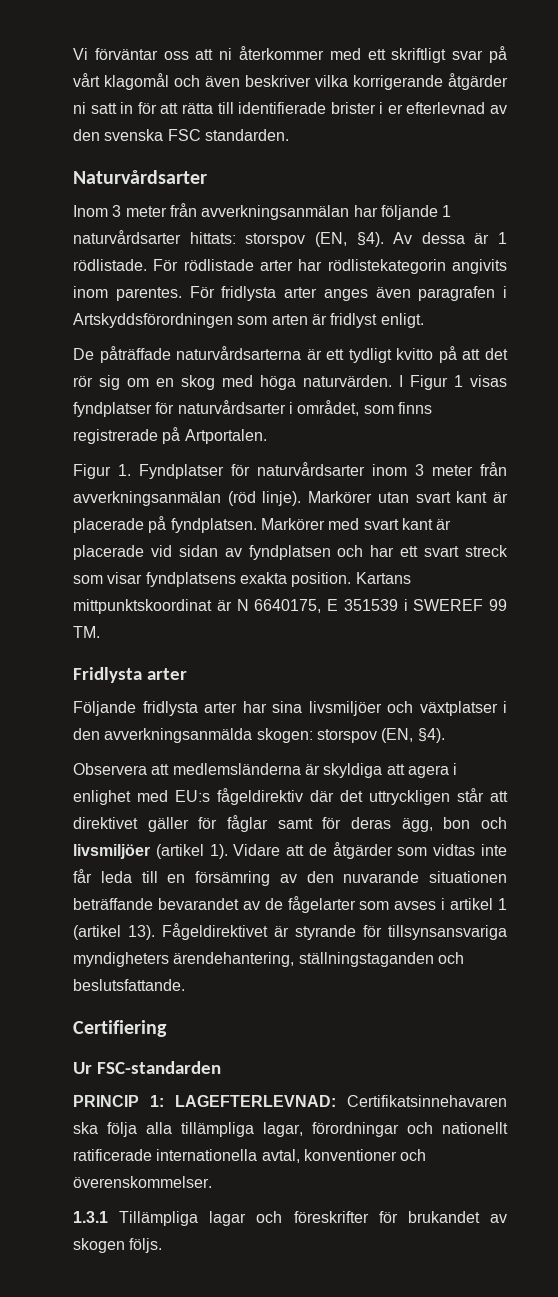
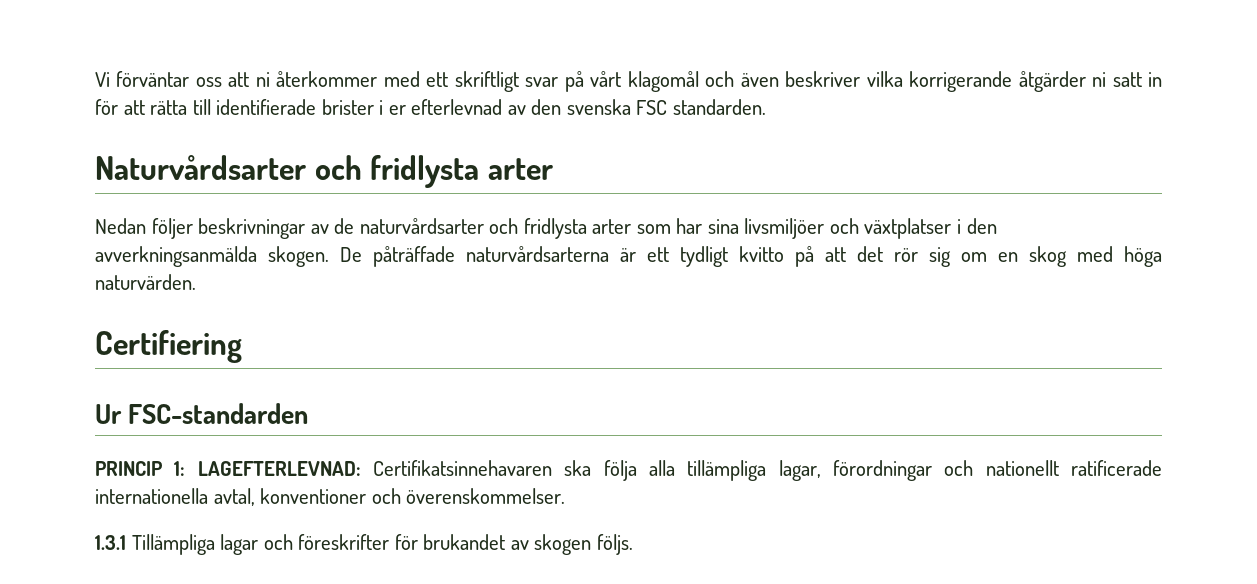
- Naturvårdsarter
- Inom 3 meter från avverkningsanmälan har följande 1 naturvårdsarter hittats: storspov (EN, §4). Av dessa är 1 rödlistade. För rödlistade arter har rödlistekategorin angivits inom parentes. För fridlysta arter anges även paragrafen i Artskyddsförordningen som arten är fridlyst enligt.
- De påträffade naturvårdsarterna är ett tydligt kvitto på att det rör sig om en skog med höga naturvärden. I Figur 1 visas fyndplatser för naturvårdsarter i området, som finns registrerade på Artportalen.
- Figur 1. Fyndplatser för naturvårdsarter inom 3 meter från avverkningsanmälan (röd linje). Markörer utan svart kant är placerade på fyndplatsen. Markörer med svart kant är placerade vid sidan av fyndplatsen och har ett svart streck som visar fyndplatsens exakta position. Kartans mittpunktskoordinat är N 6640175, E 351539 i SWEREF 99 TM.
- Fridlysta arter
- Följande fridlysta arter har sina livsmiljöer och växtplatser i den avverkningsanmälda skogen: storspov (EN, §4).
- Observera att medlemsländerna är skyldiga att agera i enlighet med EU:s fågeldirektiv där det uttryckligen står att direktivet gäller för fåglar samt för deras ägg, bon och livsmiljöer (artikel 1). Vidare att de åtgärder som vidtas inte får leda till en försämring av den nuvarande situationen beträffande bevarandet av de fågelarter som avses i artikel 1 (artikel 13). Fågeldirektivet är styrande för tillsynsansvariga myndigheters ärendehantering, ställningstaganden och beslutsfattande.
+ Naturvårdsarter och fridlysta arter
+ Nedan följer beskrivningar av de naturvårdsarter och fridlysta arter som har sina livsmiljöer och växtplatser i den avverkningsanmälda skogen. De påträffade naturvårdsarterna är ett tydligt kvitto på att det rör sig om en skog med höga naturvärden.

